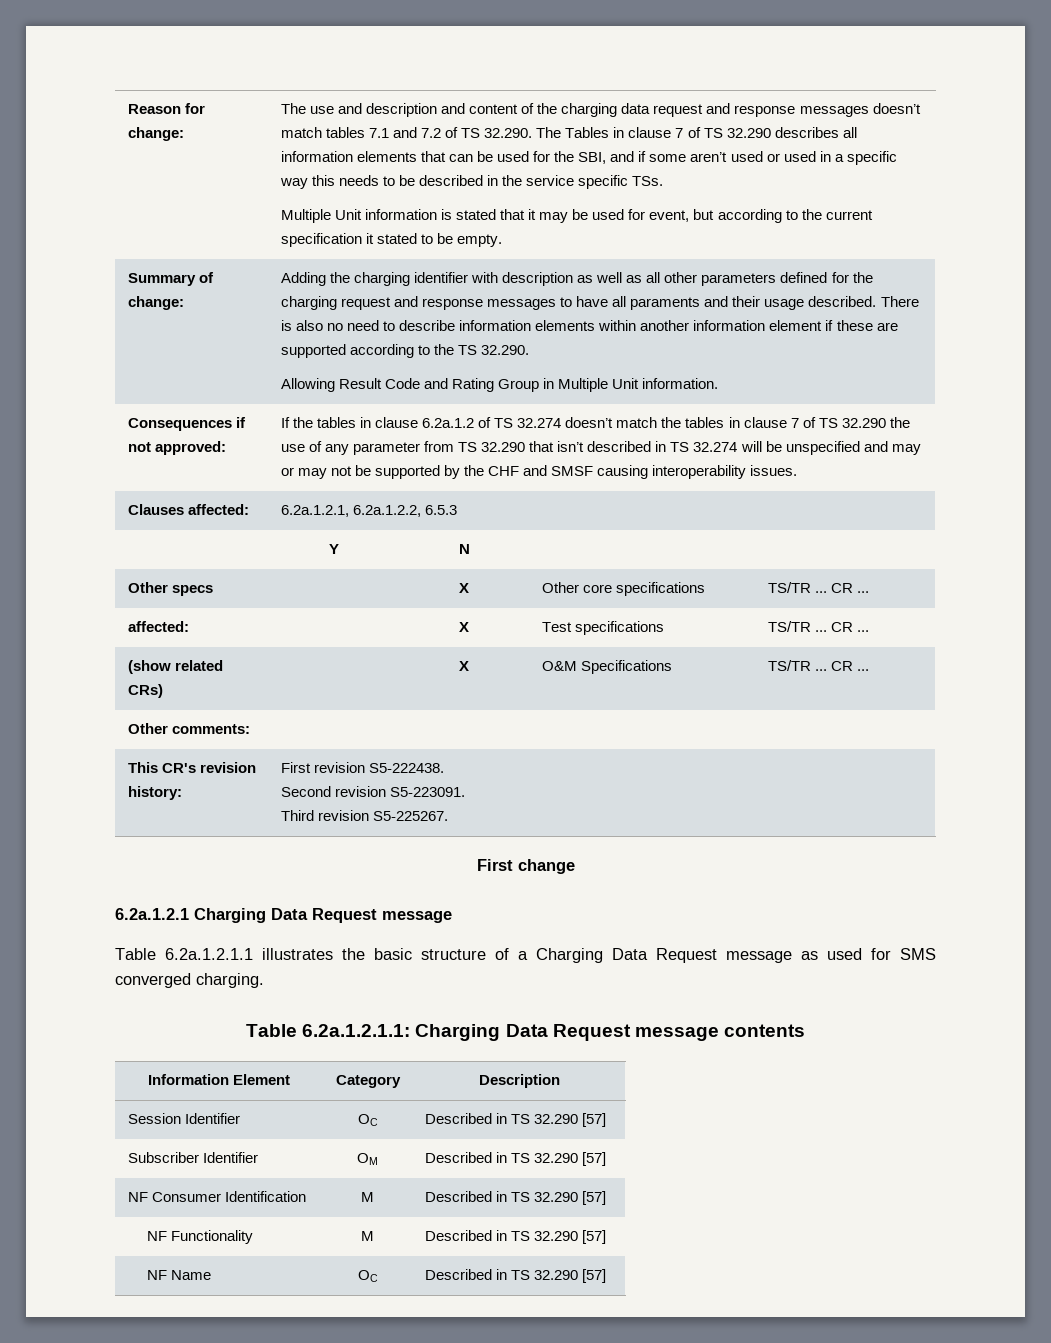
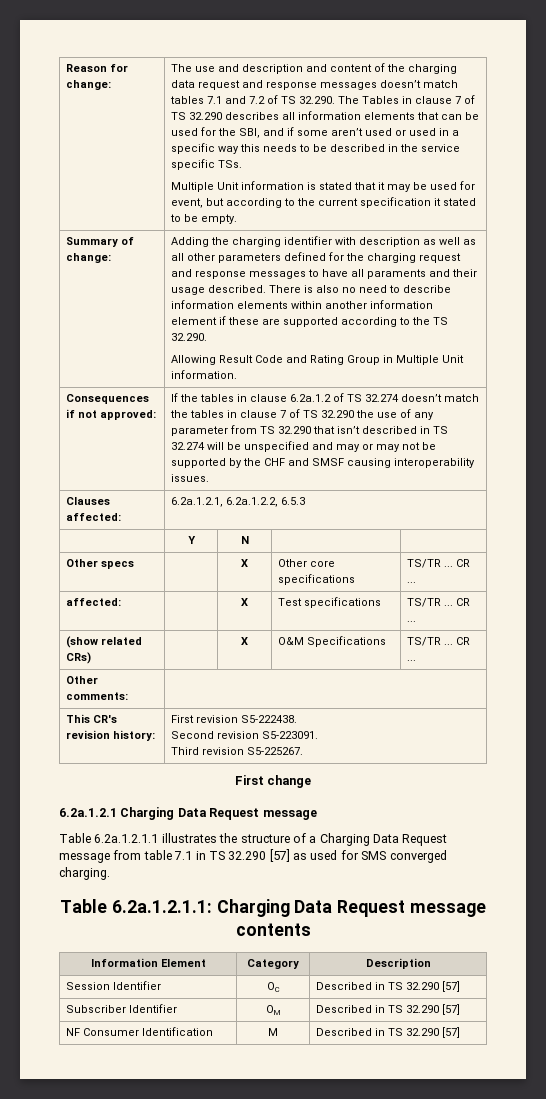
- Table 6.2a.1.2.1.1 illustrates the basic structure of a Charging Data Request message as used for SMS converged charging.
+ Table 6.2a.1.2.1.1 illustrates the structure of a Charging Data Request message from table 7.1 in TS 32.290 [57] as used for SMS converged charging.
- NF Functionality | M | Described in TS 32.290 [57]
- NF Name | OC | Described in TS 32.290 [57]

